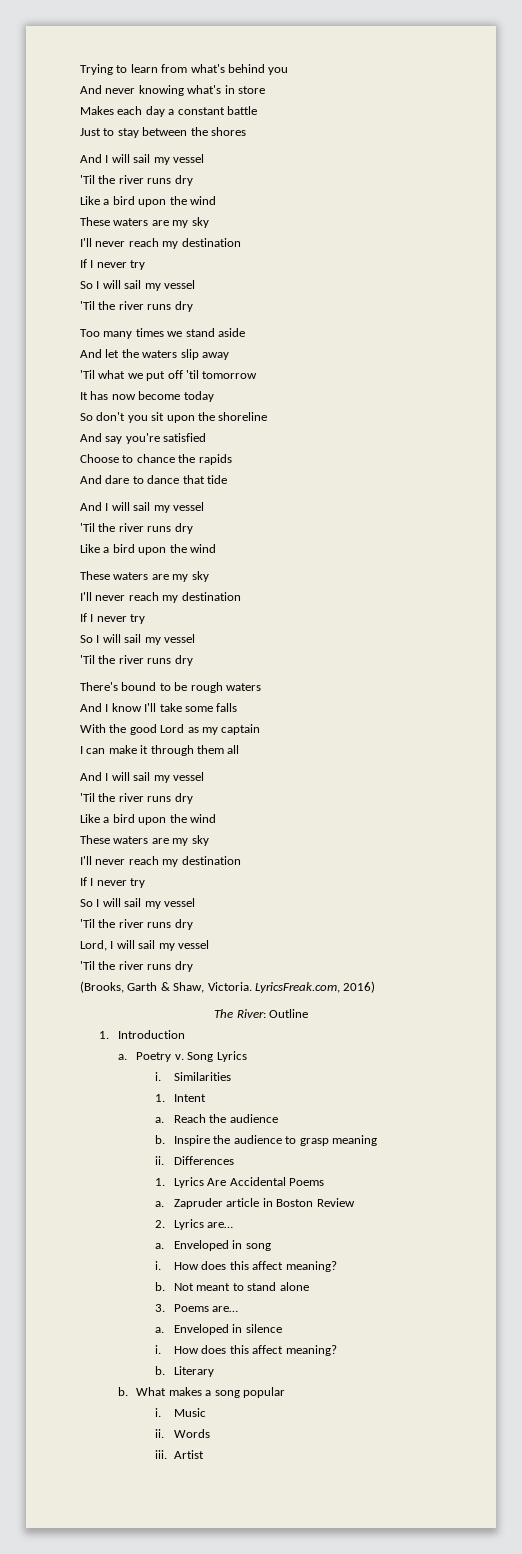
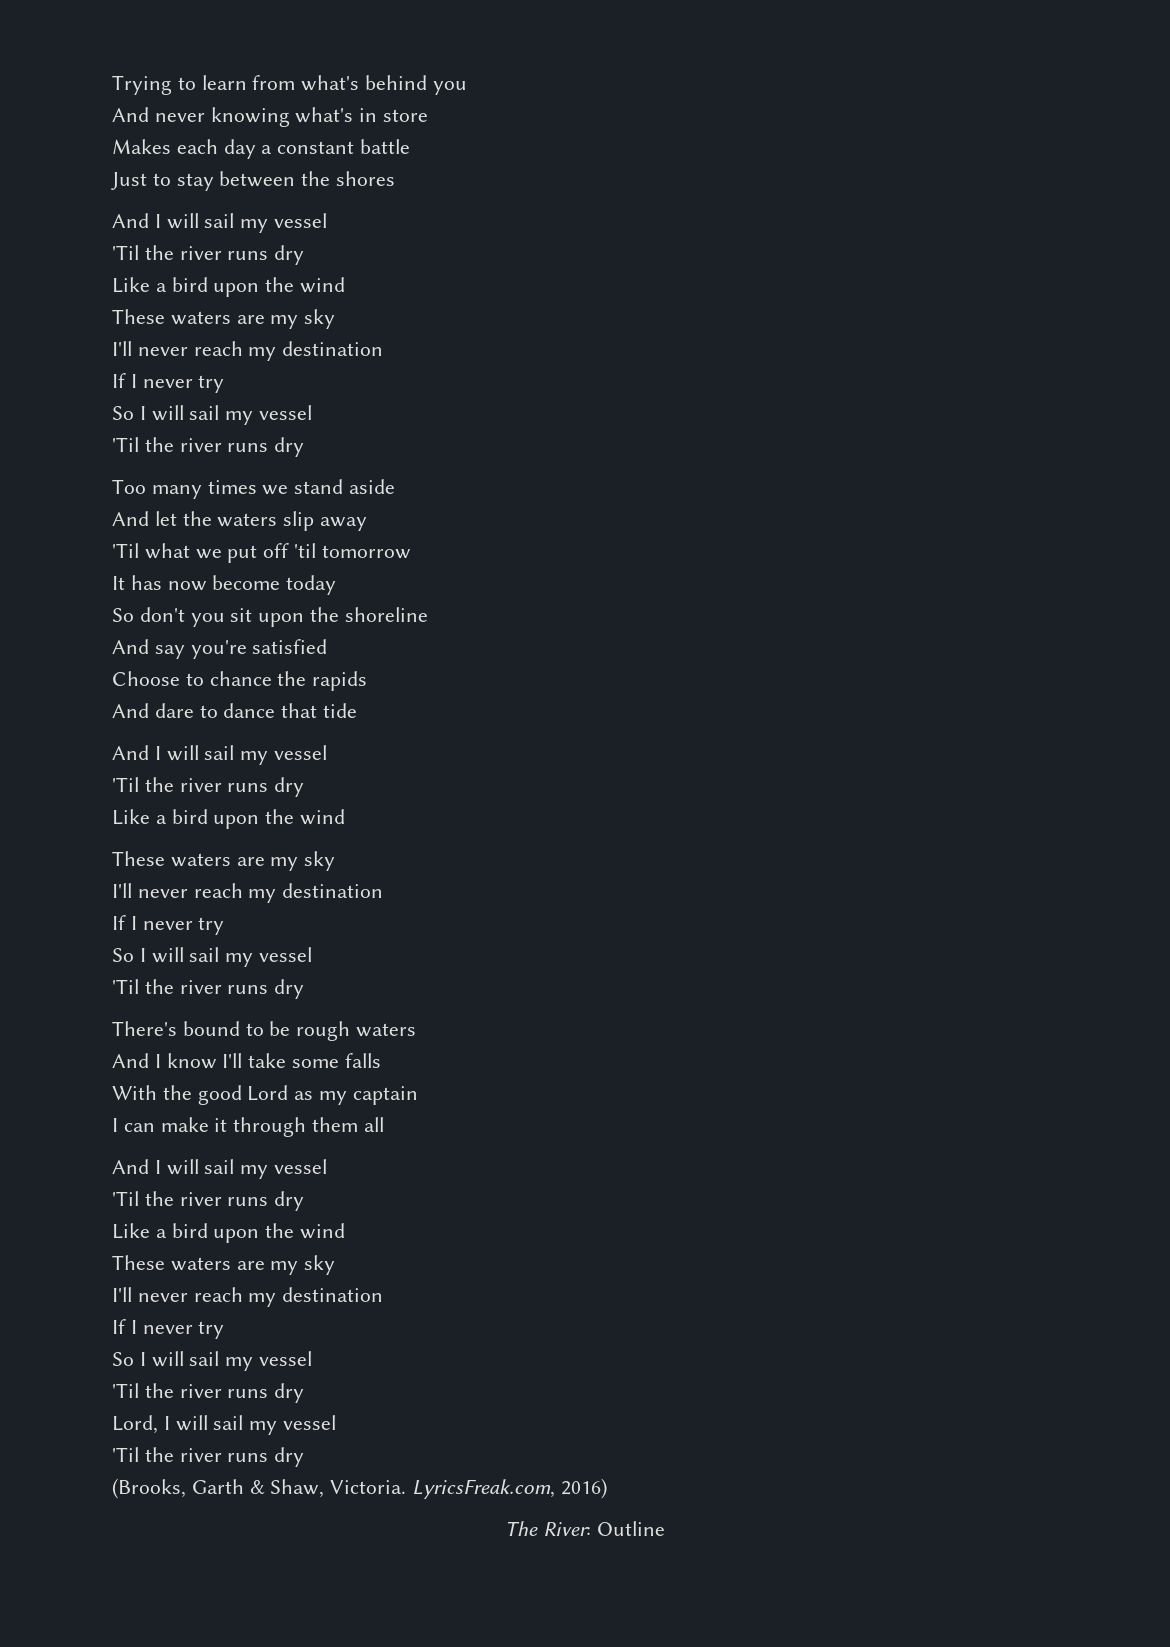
- 1. Introduction
- a. Poetry v. Song Lyrics
- i. Similarities
- 1. Intent
- a. Reach the audience
- b. Inspire the audience to grasp meaning
- ii. Differences
- 1. Lyrics Are Accidental Poems
- a. Zapruder article in Boston Review
- 2. Lyrics are…
- a. Enveloped in song
- i. How does this affect meaning?
- b. Not meant to stand alone
- 3. Poems are…
- a. Enveloped in silence
- i. How does this affect meaning?
- b. Literary
- b. What makes a song popular
- i. Music
- ii. Words
- iii. Artist

